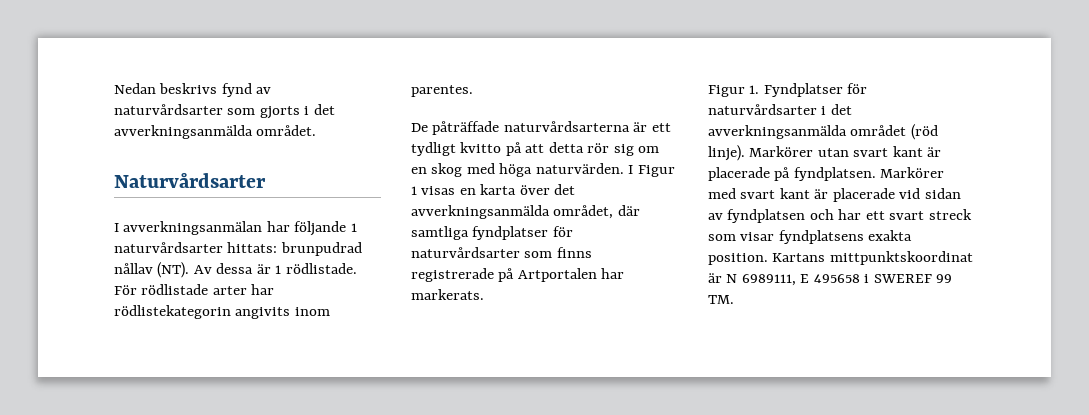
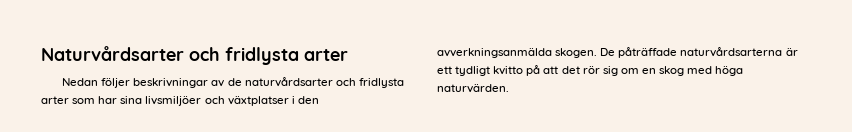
- Nedan beskrivs fynd av naturvårdsarter som gjorts i det avverkningsanmälda området.
- Naturvårdsarter
- I avverkningsanmälan har följande 1 naturvårdsarter hittats: brunpudrad nållav (NT). Av dessa är 1 rödlistade. För rödlistade arter har rödlistekategorin angivits inom parentes.
- De påträffade naturvårdsarterna är ett tydligt kvitto på att detta rör sig om en skog med höga naturvärden. I Figur 1 visas en karta över det avverkningsanmälda området, där samtliga fyndplatser för naturvårdsarter som finns registrerade på Artportalen har markerats.
- Figur 1. Fyndplatser för naturvårdsarter i det avverkningsanmälda området (röd linje). Markörer utan svart kant är placerade på fyndplatsen. Markörer med svart kant är placerade vid sidan av fyndplatsen och har ett svart streck som visar fyndplatsens exakta position. Kartans mittpunktskoordinat är N 6989111, E 495658 i SWEREF 99 TM.
+ Naturvårdsarter och fridlysta arter
+ Nedan följer beskrivningar av de naturvårdsarter och fridlysta arter som har sina livsmiljöer och växtplatser i den avverkningsanmälda skogen. De påträffade naturvårdsarterna är ett tydligt kvitto på att det rör sig om en skog med höga naturvärden.

